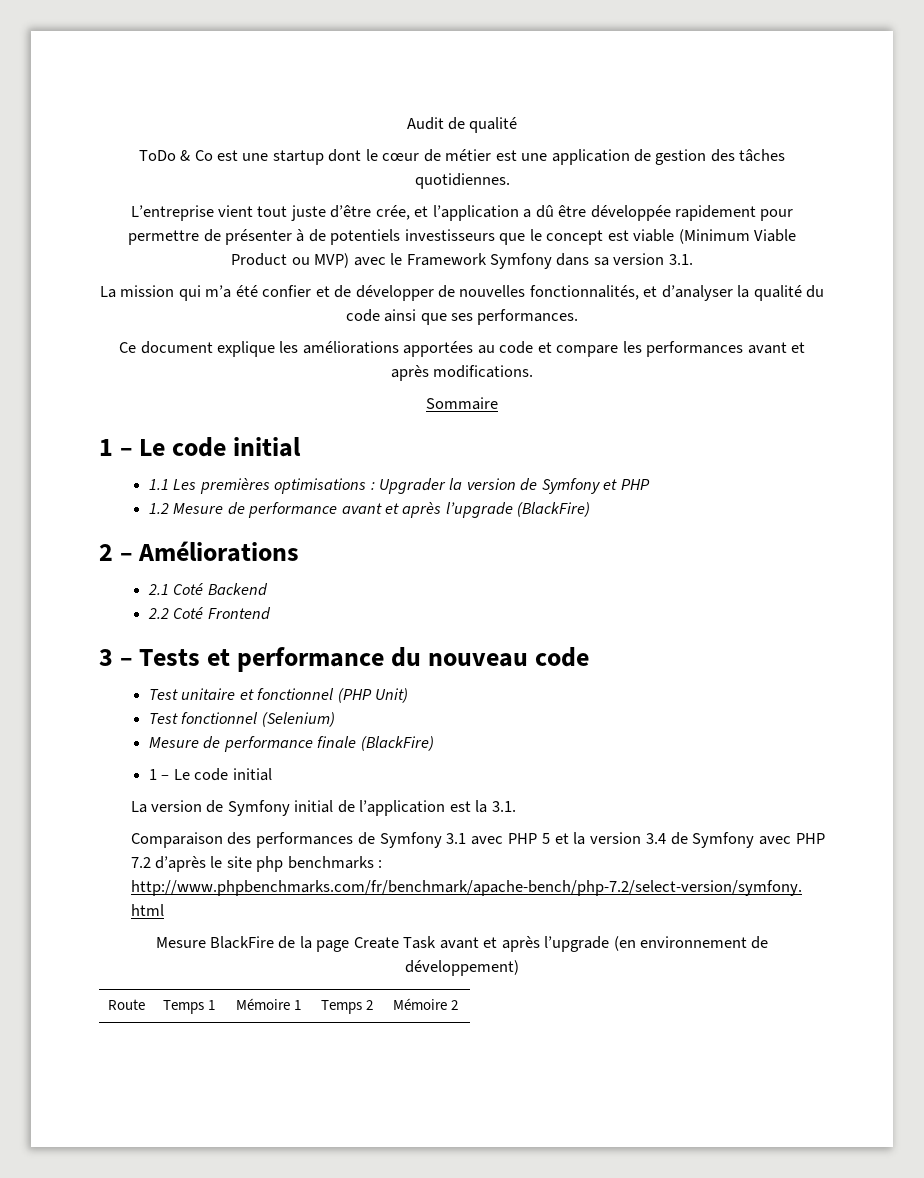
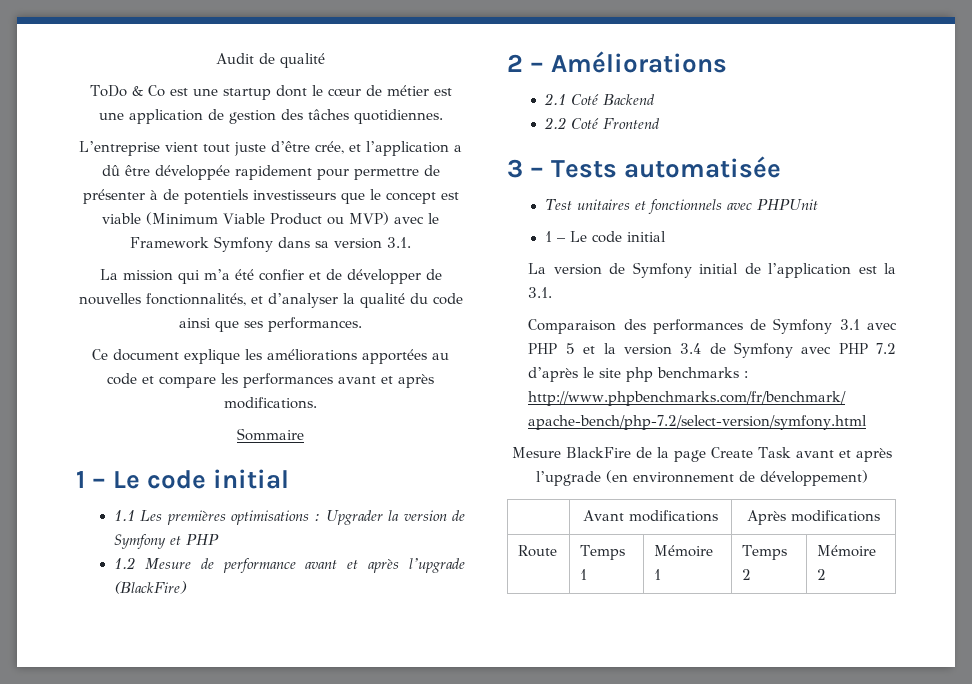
- 3 – Tests et performance du nouveau code
- Test unitaire et fonctionnel (PHP Unit)
- Test fonctionnel (Selenium)
- Mesure de performance finale (BlackFire)
+ 3 – Tests automatisée
+ Test unitaires et fonctionnels avec PHPUnit
+ | Avant modifications | Après modifications

